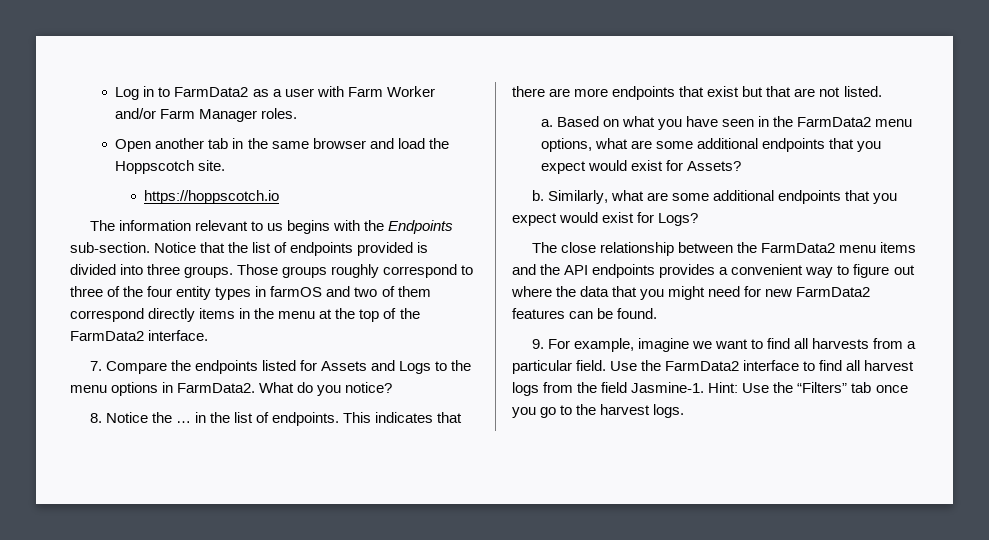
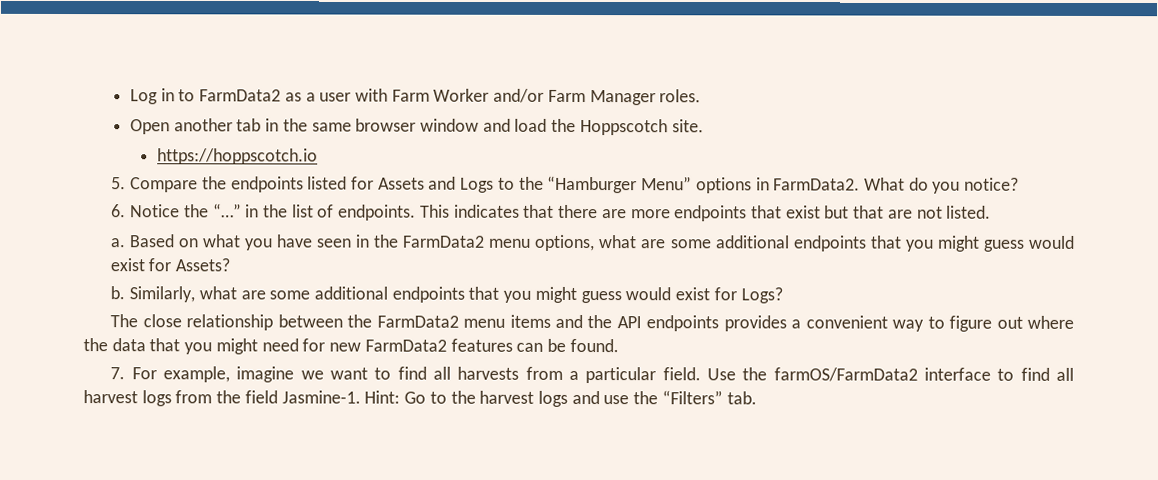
- Open another tab in the same browser and load the Hoppscotch site.
+ Open another tab in the same browser window and load the Hoppscotch site.
- The information relevant to us begins with the Endpoints sub-section. Notice that the list of endpoints provided is divided into three groups. Those groups roughly correspond to three of the four entity types in farmOS and two of them correspond directly items in the menu at the top of the FarmData2 interface.
- 7. Compare the endpoints listed for Assets and Logs to the menu options in FarmData2.
+ 5. Compare the endpoints listed for Assets and Logs to the “Hamburger Menu” options in FarmData2.
- 8. Notice the … in the list of endpoints.
+ 6. Notice the “…” in the list of endpoints.
- Based on what you have seen in the FarmData2 menu options, what are some additional endpoints that you expect would exist for Assets?
+ Based on what you have seen in the FarmData2 menu options, what are some additional endpoints that you might guess would exist for Assets?
- Similarly, what are some additional endpoints that you expect would exist for Logs?
+ Similarly, what are some additional endpoints that you might guess would exist for Logs?
- 9. For example, imagine we want to find all harvests from a particular field.
+ 7. For example, imagine we want to find all harvests from a particular field.
- Use the FarmData2 interface to find all harvest logs from the field Jasmine-1.
+ Use the farmOS/FarmData2 interface to find all harvest logs from the field Jasmine-1.
- Hint: Use the “Filters” tab once you go to the harvest logs.
+ Hint: Go to the harvest logs and use the “Filters” tab.

